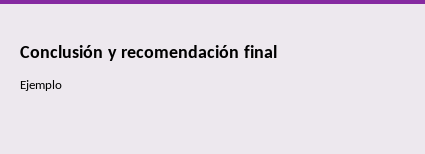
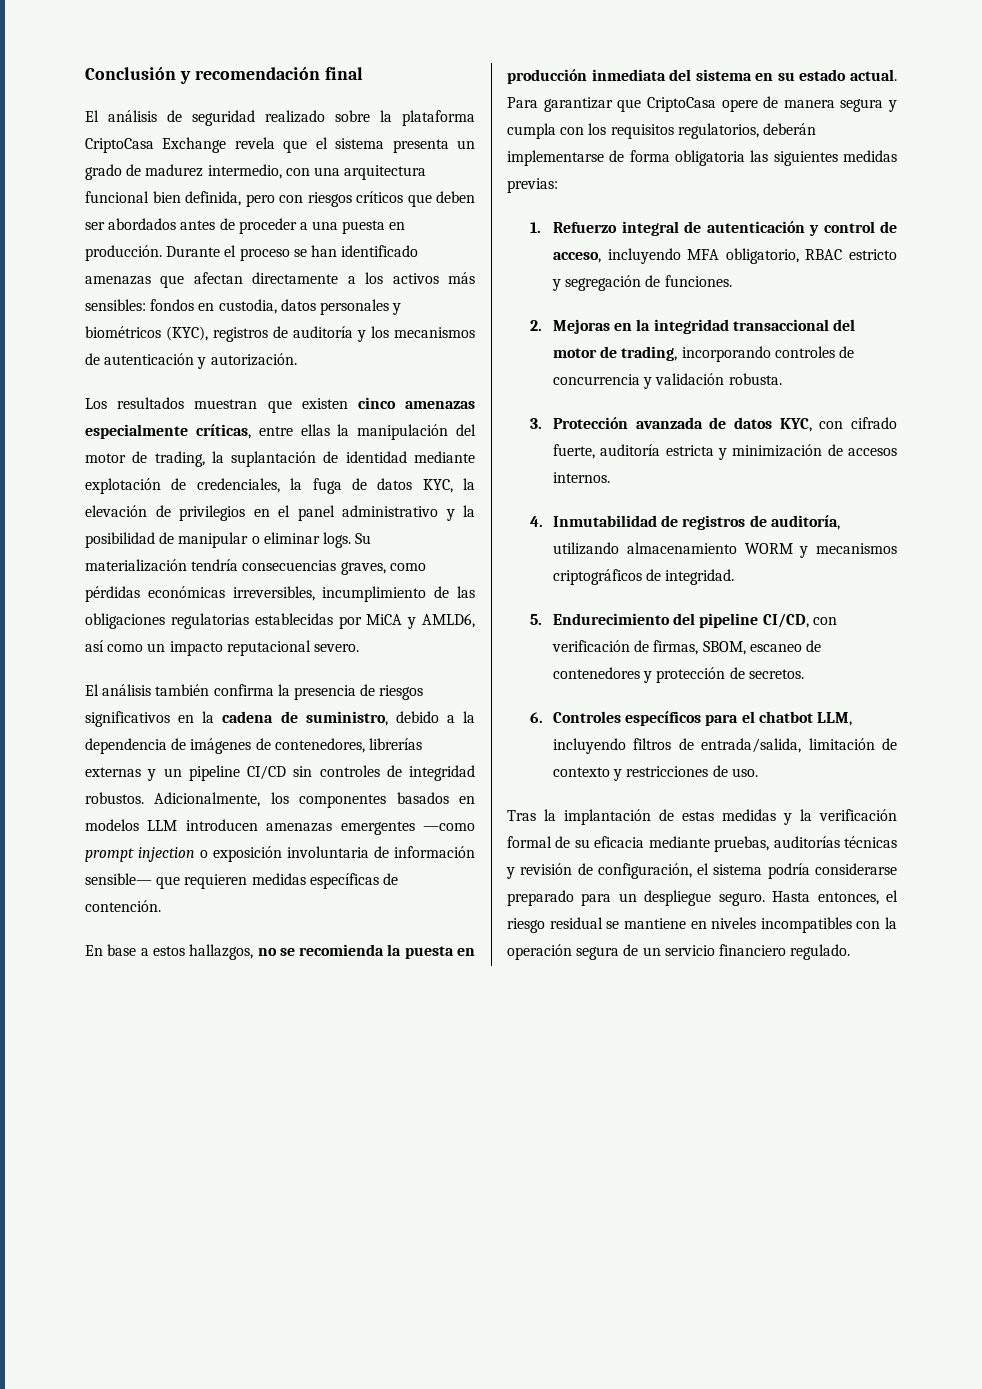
- Ejemplo
+ El análisis de seguridad realizado sobre la plataforma CriptoCasa Exchange revela que el sistema presenta un grado de madurez intermedio, con una arquitectura funcional bien definida, pero con riesgos críticos que deben ser abordados antes de proceder a una puesta en producción. Durante el proceso se han identificado amenazas que afectan directamente a los activos más sensibles: fondos en custodia, datos personales y biométricos (KYC), registros de auditoría y los mecanismos de autenticación y autorización.
+ Los resultados muestran que existen cinco amenazas especialmente críticas, entre ellas la manipulación del motor de trading, la suplantación de identidad mediante explotación de credenciales, la fuga de datos KYC, la elevación de privilegios en el panel administrativo y la posibilidad de manipular o eliminar logs. Su materialización tendría consecuencias graves, como pérdidas económicas irreversibles, incumplimiento de las obligaciones regulatorias establecidas por MiCA y AMLD6, así como un impacto reputacional severo.
+ El análisis también confirma la presencia de riesgos significativos en la cadena de suministro, debido a la dependencia de imágenes de contenedores, librerías externas y un pipeline CI/CD sin controles de integridad robustos. Adicionalmente, los componentes basados en modelos LLM introducen amenazas emergentes —como prompt injection o exposición involuntaria de información sensible— que requieren medidas específicas de contención.
+ En base a estos hallazgos, no se recomienda la puesta en producción inmediata del sistema en su estado actual. Para garantizar que CriptoCasa opere de manera segura y cumpla con los requisitos regulatorios, deberán implementarse de forma obligatoria las siguientes medidas previas:
+ 1. Refuerzo integral de autenticación y control de acceso, incluyendo MFA obligatorio, RBAC estricto y segregación de funciones.
+ 2. Mejoras en la integridad transaccional del motor de trading, incorporando controles de concurrencia y validación robusta.
+ 3. Protección avanzada de datos KYC, con cifrado fuerte, auditoría estricta y minimización de accesos internos.
+ 4. Inmutabilidad de registros de auditoría, utilizando almacenamiento WORM y mecanismos criptográficos de integridad.
+ 5. Endurecimiento del pipeline CI/CD, con verificación de firmas, SBOM, escaneo de contenedores y protección de secretos.
+ 6. Controles específicos para el chatbot LLM, incluyendo filtros de entrada/salida, limitación de contexto y restricciones de uso.
+ Tras la implantación de estas medidas y la verificación formal de su eficacia mediante pruebas, auditorías técnicas y revisión de configuración, el sistema podría considerarse preparado para un despliegue seguro. Hasta entonces, el riesgo residual se mantiene en niveles incompatibles con la operación segura de un servicio financiero regulado.

